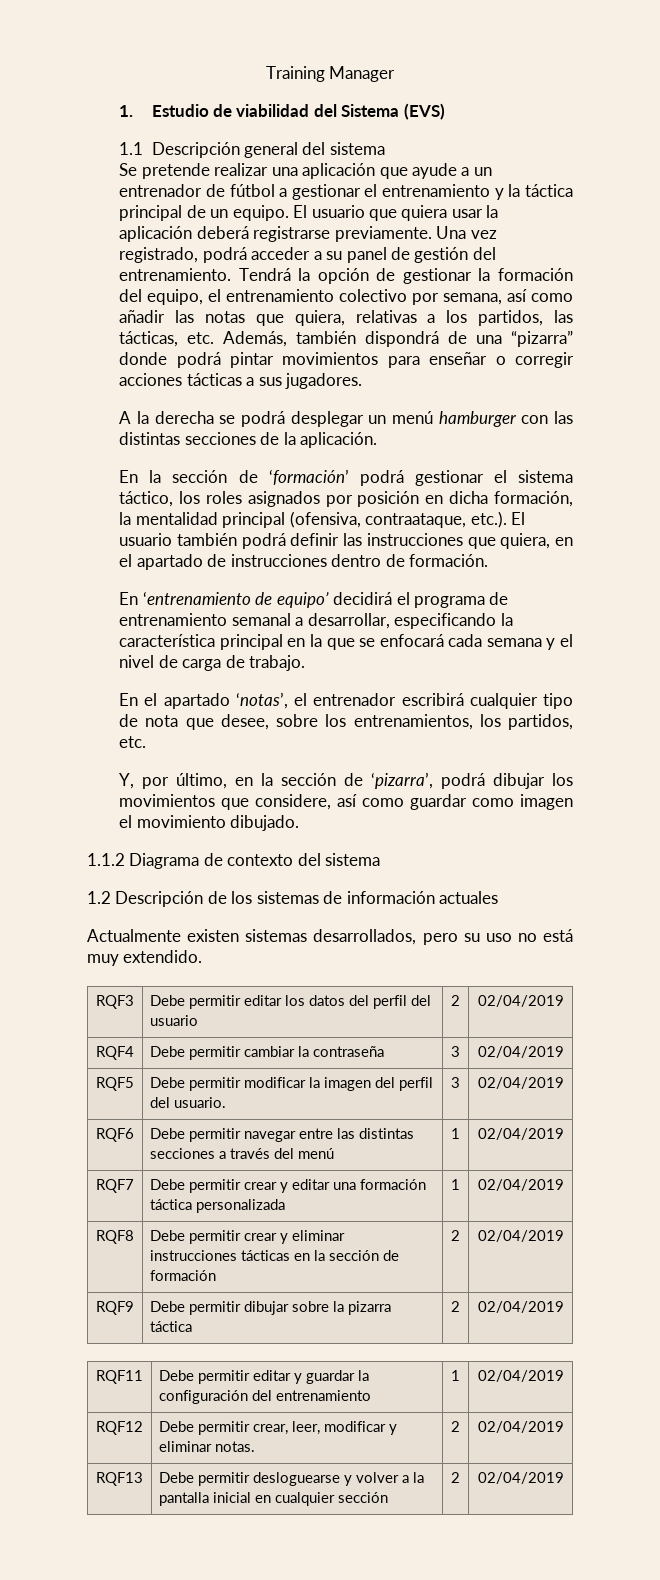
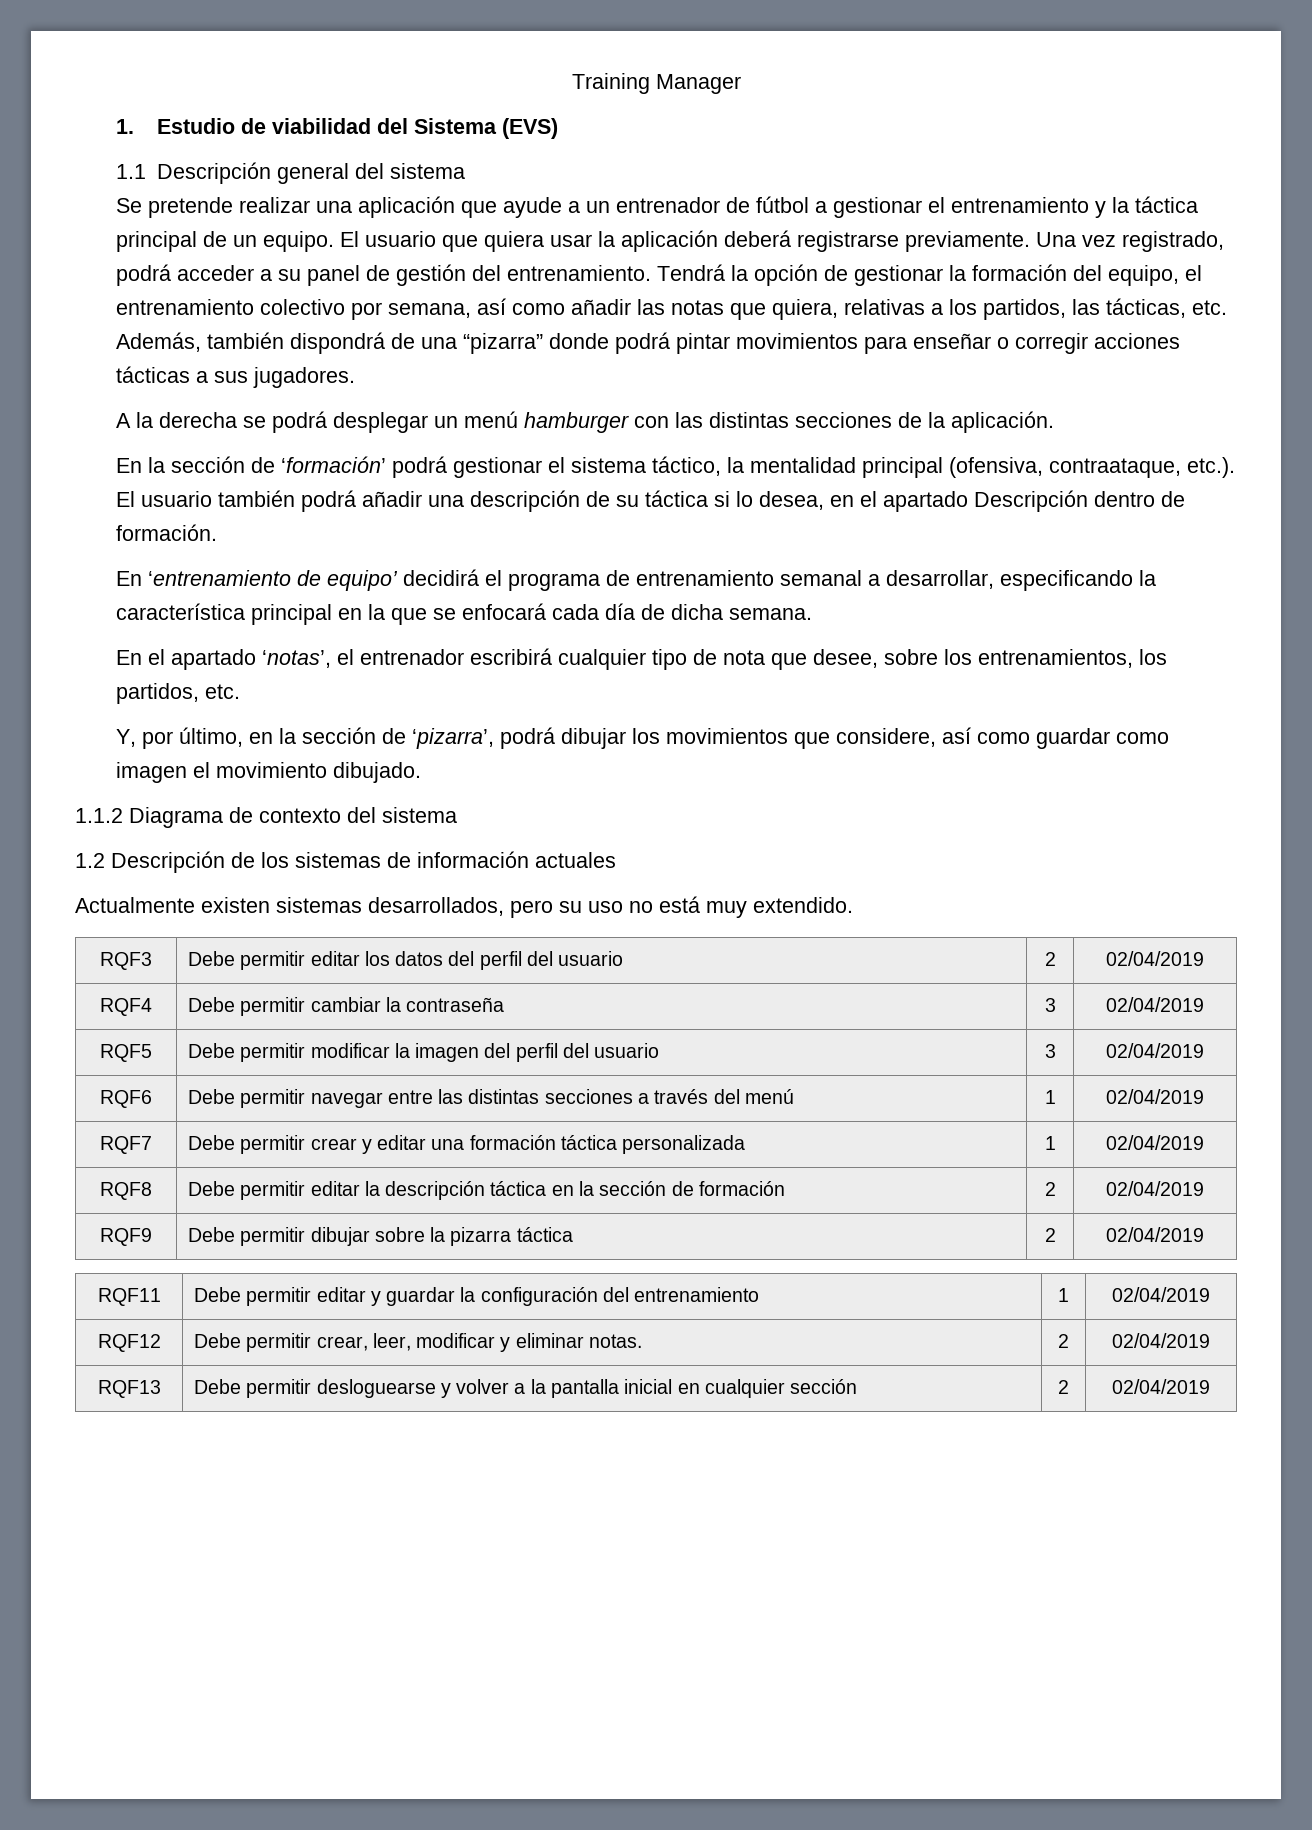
- En la sección de ‘formación’ podrá gestionar el sistema táctico, los roles asignados por posición en dicha formación, la mentalidad principal (ofensiva, contraataque, etc.). El usuario también podrá definir las instrucciones que quiera, en el apartado de instrucciones dentro de formación.
+ En la sección de ‘formación’ podrá gestionar el sistema táctico, la mentalidad principal (ofensiva, contraataque, etc.). El usuario también podrá añadir una descripción de su táctica si lo desea, en el apartado Descripción dentro de formación.
- En ‘entrenamiento de equipo’ decidirá el programa de entrenamiento semanal a desarrollar, especificando la característica principal en la que se enfocará cada semana y el nivel de carga de trabajo.
+ En ‘entrenamiento de equipo’ decidirá el programa de entrenamiento semanal a desarrollar, especificando la característica principal en la que se enfocará cada día de dicha semana.
- RQF5 | Debe permitir modificar la imagen del perfil del usuario. | 3 | 02/04/2019
+ RQF5 | Debe permitir modificar la imagen del perfil del usuario | 3 | 02/04/2019
- RQF8 | Debe permitir crear y eliminar instrucciones tácticas en la sección de formación | 2 | 02/04/2019
+ RQF8 | Debe permitir editar la descripción táctica en la sección de formación | 2 | 02/04/2019

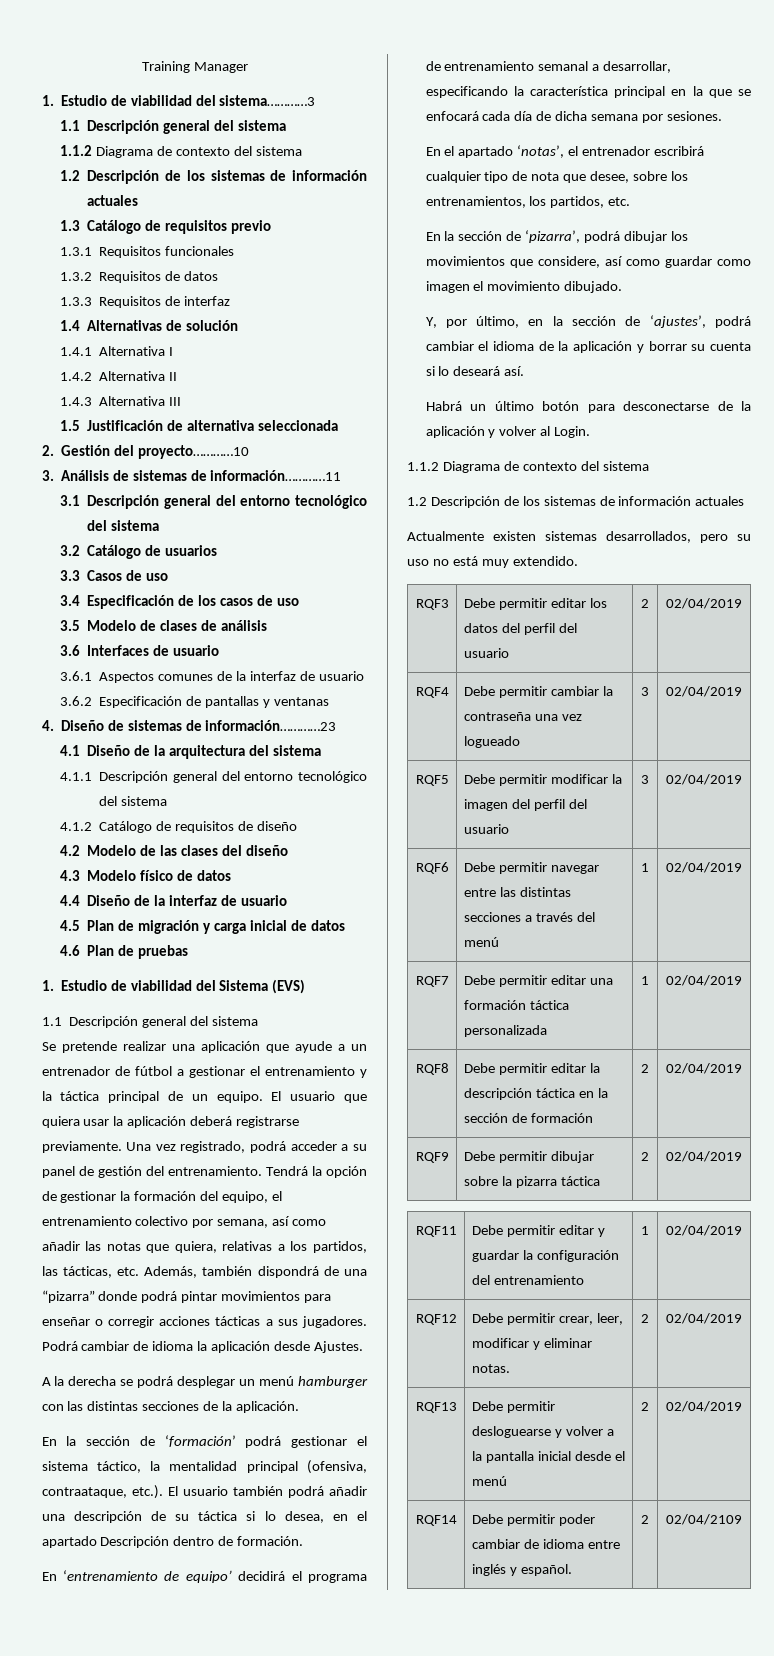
+ 1. Estudio de viabilidad del sistema…………3
+ 1.1 Descripción general del sistema
+ 1.1.2 Diagrama de contexto del sistema
+ 1.2 Descripción de los sistemas de información actuales
+ 1.3 Catálogo de requisitos previo
+ 1.3.1 Requisitos funcionales
+ 1.3.2 Requisitos de datos
+ 1.3.3 Requisitos de interfaz
+ 1.4 Alternativas de solución
+ 1.4.1 Alternativa I
+ 1.4.2 Alternativa II
+ 1.4.3 Alternativa III
+ 1.5 Justificación de alternativa seleccionada
+ 2. Gestión del proyecto…………10
+ 3. Análisis de sistemas de información…………11
+ 3.1 Descripción general del entorno tecnológico del sistema
+ 3.2 Catálogo de usuarios
+ 3.3 Casos de uso
+ 3.4 Especificación de los casos de uso
+ 3.5 Modelo de clases de análisis
+ 3.6 Interfaces de usuario
+ 3.6.1 Aspectos comunes de la interfaz de usuario
+ 3.6.2 Especificación de pantallas y ventanas
+ 4. Diseño de sistemas de información…………23
+ 4.1 Diseño de la arquitectura del sistema
+ 4.1.1 Descripción general del entorno tecnológico del sistema
+ 4.1.2 Catálogo de requisitos de diseño
+ 4.2 Modelo de las clases del diseño
+ 4.3 Modelo físico de datos
+ 4.4 Diseño de la interfaz de usuario
+ 4.5 Plan de migración y carga inicial de datos
+ 4.6 Plan de pruebas
+ Podrá cambiar de idioma la aplicación desde Ajustes.
- En ‘entrenamiento de equipo’ decidirá el programa de entrenamiento semanal a desarrollar, especificando la característica principal en la que se enfocará cada día de dicha semana.
+ En ‘entrenamiento de equipo’ decidirá el programa de entrenamiento semanal a desarrollar, especificando la característica principal en la que se enfocará cada día de dicha semana por sesiones.
- Y, por último, en la sección de ‘pizarra’, podrá dibujar los movimientos que considere, así como guardar como imagen el movimiento dibujado.
+ En la sección de ‘pizarra’, podrá dibujar los movimientos que considere, así como guardar como imagen el movimiento dibujado.
+ Y, por último, en la sección de ‘ajustes’, podrá cambiar el idioma de la aplicación y borrar su cuenta si lo deseará así.
+ Habrá un último botón para desconectarse de la aplicación y volver al Login.
- RQF4 | Debe permitir cambiar la contraseña | 3 | 02/04/2019
+ RQF4 | Debe permitir cambiar la contraseña una vez logueado | 3 | 02/04/2019
- RQF7 | Debe permitir crear y editar una formación táctica personalizada | 1 | 02/04/2019
+ RQF7 | Debe permitir editar una formación táctica personalizada | 1 | 02/04/2019
- RQF13 | Debe permitir desloguearse y volver a la pantalla inicial en cualquier sección | 2 | 02/04/2019
+ RQF13 | Debe permitir desloguearse y volver a la pantalla inicial desde el menú | 2 | 02/04/2019
+ RQF14 | Debe permitir poder cambiar de idioma entre inglés y español. | 2 | 02/04/2109

